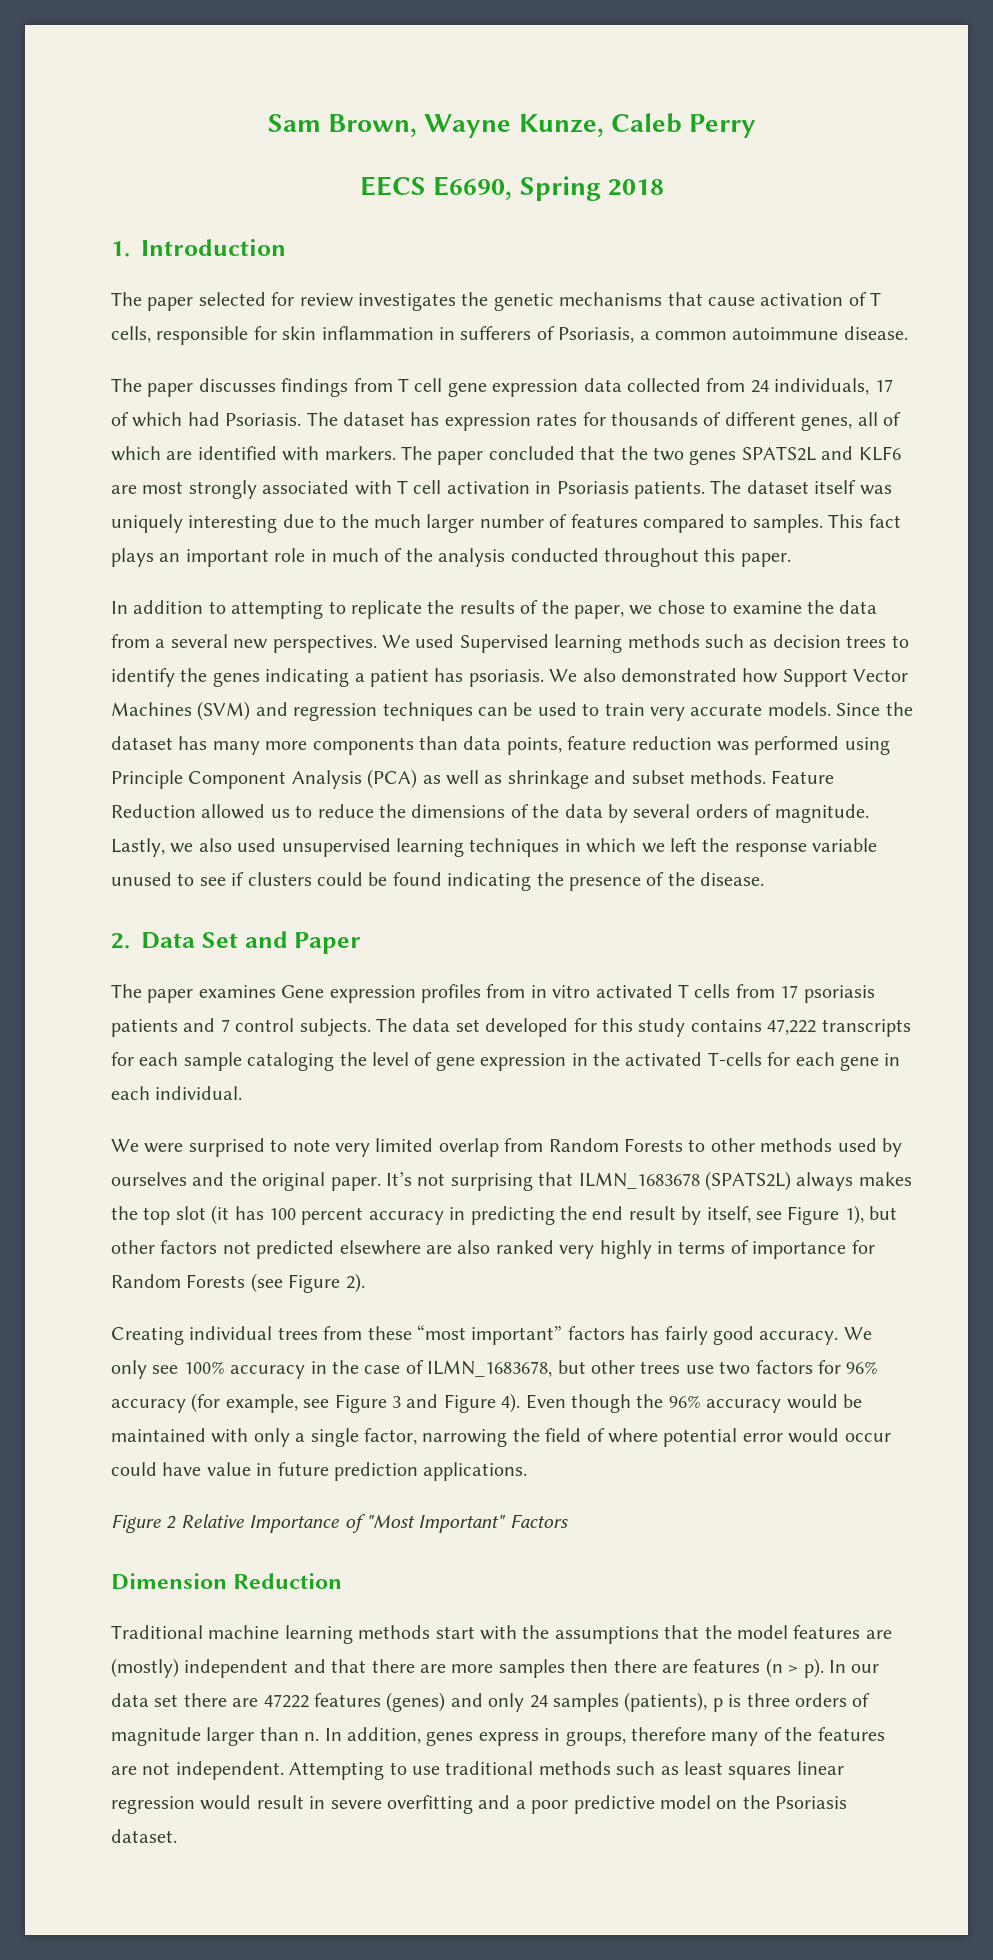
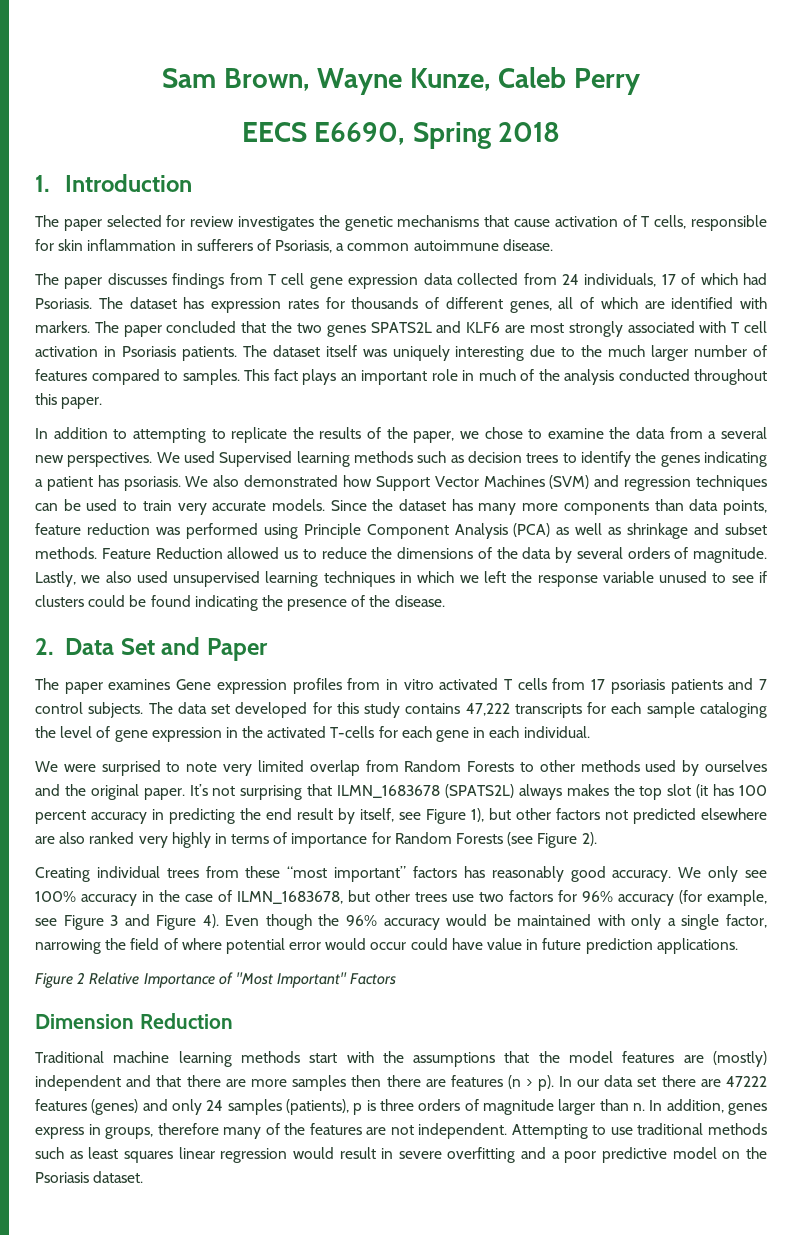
- Creating individual trees from these “most important” factors has fairly good accuracy.
+ Creating individual trees from these “most important” factors has reasonably good accuracy.

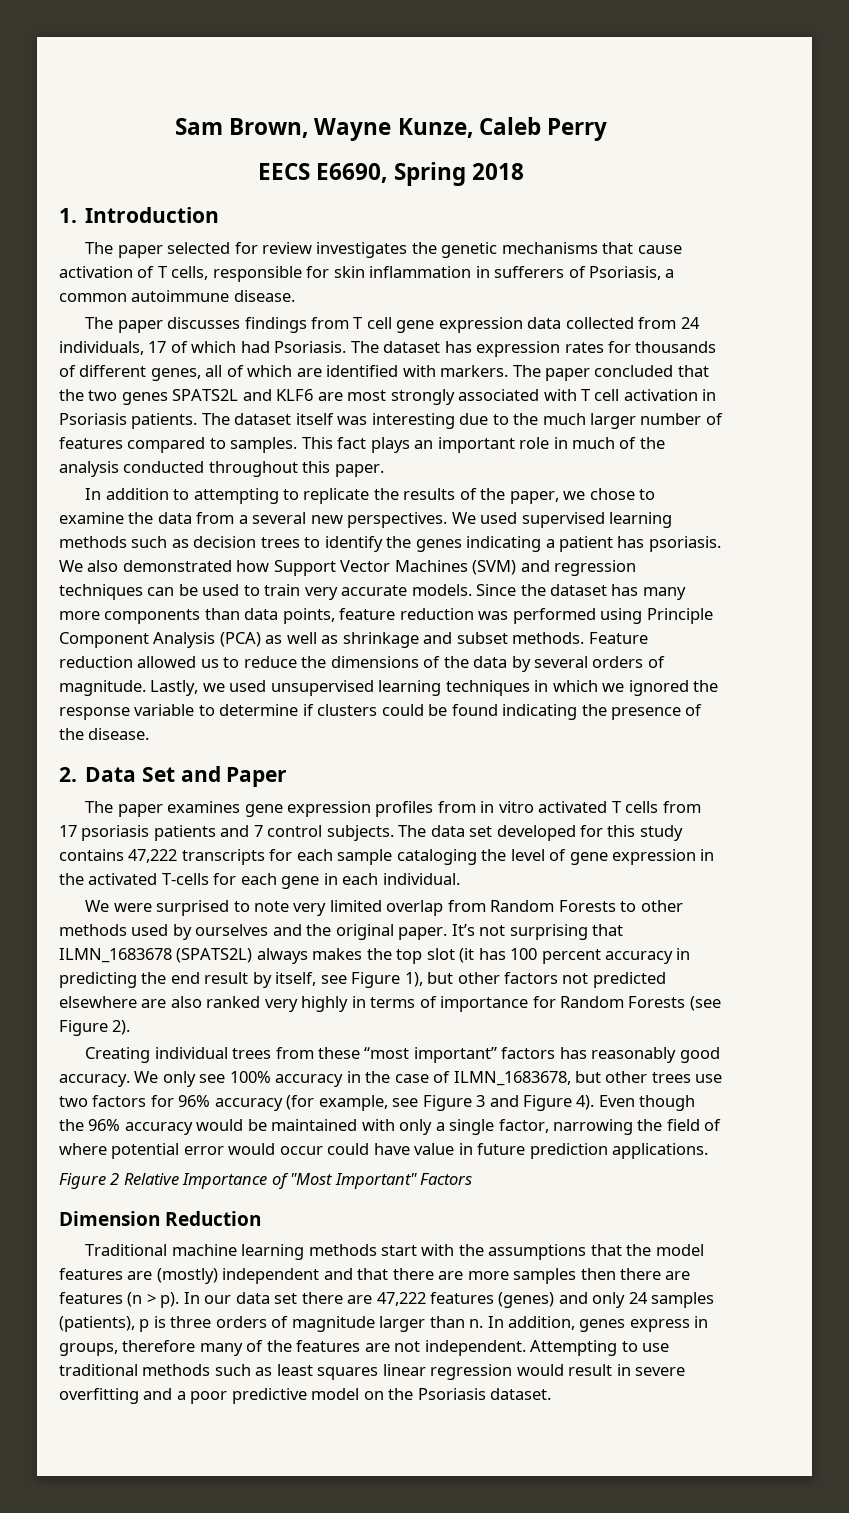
- The dataset itself was uniquely interesting due to the much larger number of features compared to samples.
+ The dataset itself was interesting due to the much larger number of features compared to samples.
- We used Supervised learning methods such as decision trees to identify the genes indicating a patient has psoriasis.
+ We used supervised learning methods such as decision trees to identify the genes indicating a patient has psoriasis.
- Feature Reduction allowed us to reduce the dimensions of the data by several orders of magnitude.
+ Feature reduction allowed us to reduce the dimensions of the data by several orders of magnitude.
- Lastly, we also used unsupervised learning techniques in which we left the response variable unused to see if clusters could be found indicating the presence of the disease.
+ Lastly, we used unsupervised learning techniques in which we ignored the response variable to determine if clusters could be found indicating the presence of the disease.
- The paper examines Gene expression profiles from in vitro activated T cells from 17 psoriasis patients and 7 control subjects.
+ The paper examines gene expression profiles from in vitro activated T cells from 17 psoriasis patients and 7 control subjects.
- In our data set there are 47222 features (genes) and only 24 samples (patients), p is three orders of magnitude larger than n.
+ In our data set there are 47,222 features (genes) and only 24 samples (patients), p is three orders of magnitude larger than n.

